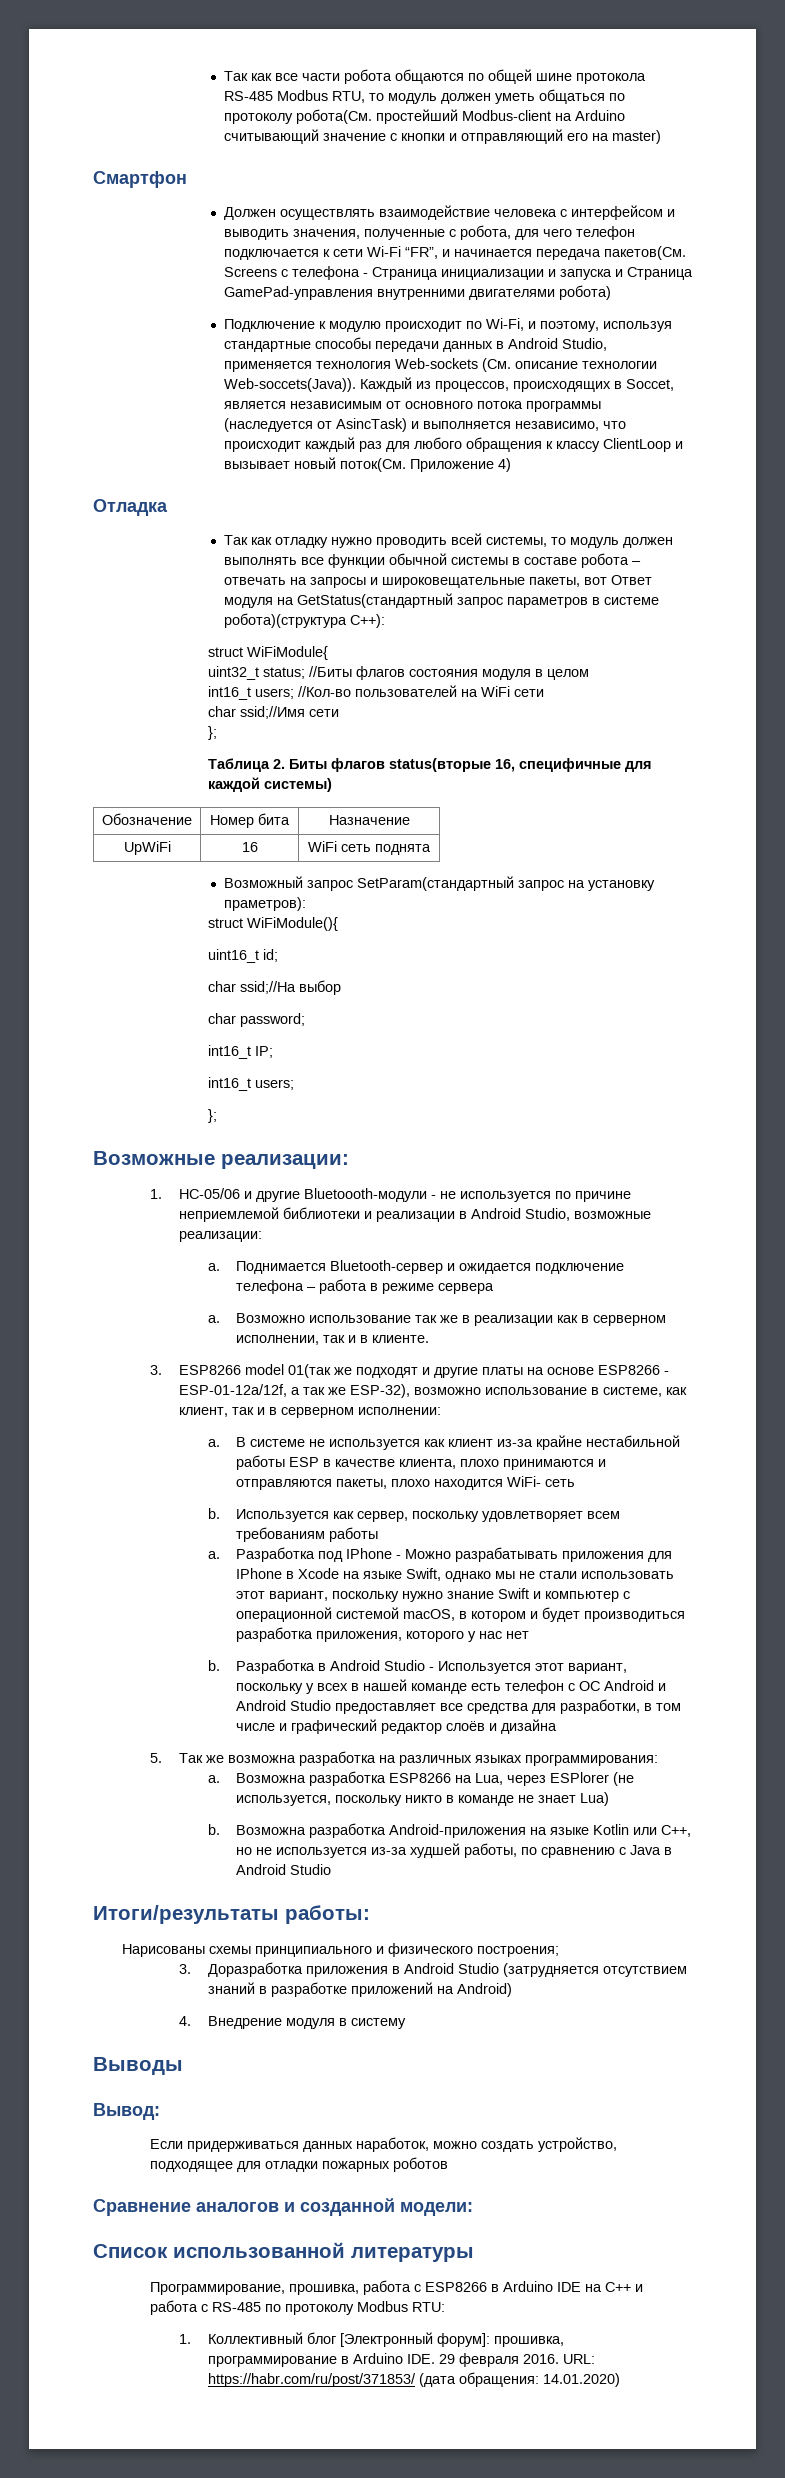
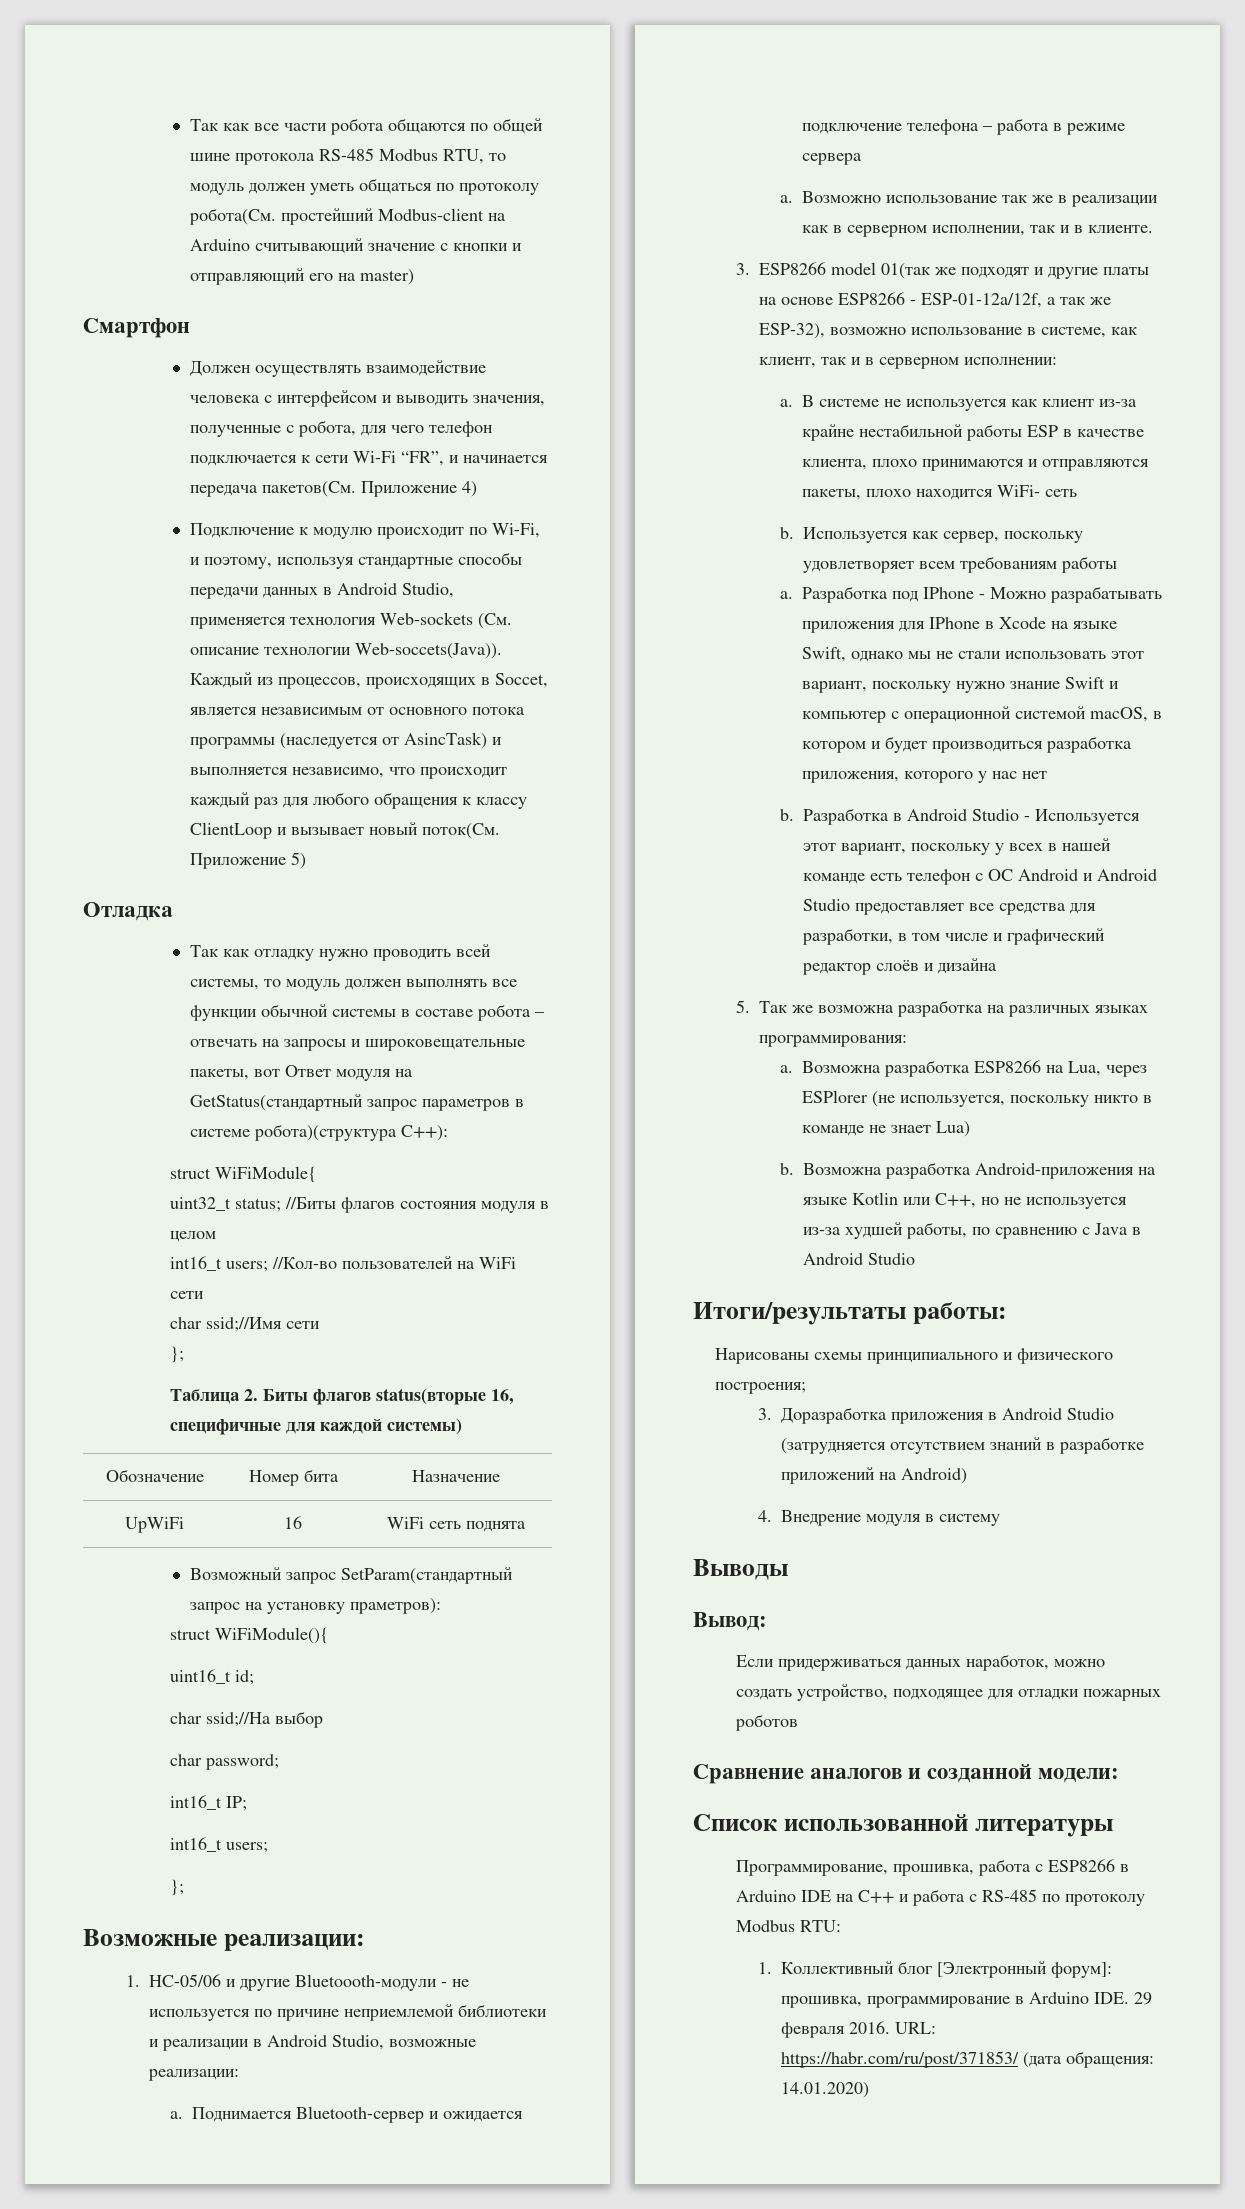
- Screens с телефона - Страница инициализации и запуска и Страница GamePad-управления внутренними двигателями робота)
+ Приложение 4)
- Приложение 4)
+ Приложение 5)

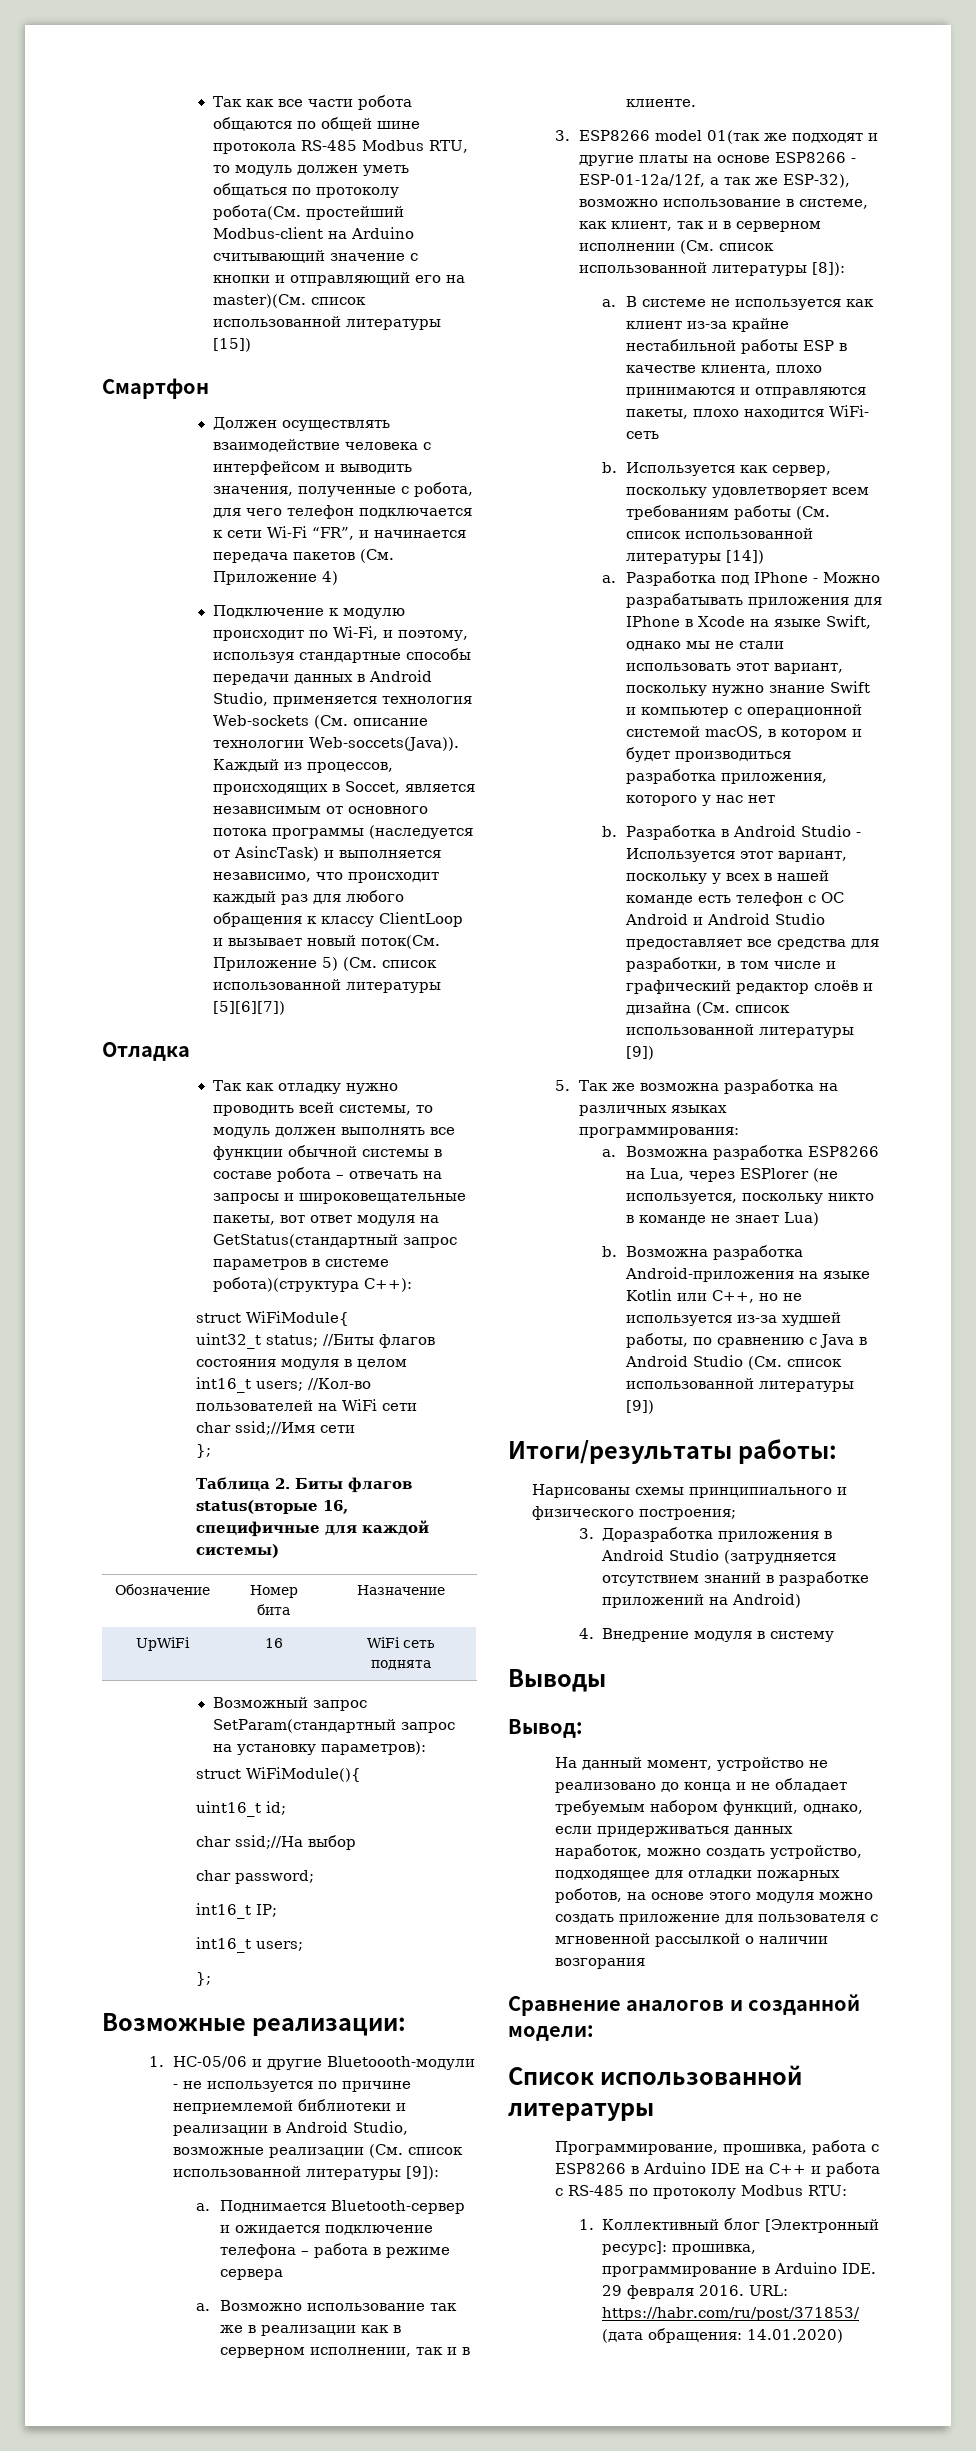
- Так как все части робота общаются по общей шине протокола RS-485 Modbus RTU, то модуль должен уметь общаться по протоколу робота(См. простейший Modbus-client на Arduino считывающий значение с кнопки и отправляющий его на master)
+ Так как все части робота общаются по общей шине протокола RS-485 Modbus RTU, то модуль должен уметь общаться по протоколу робота(См. простейший Modbus-client на Arduino считывающий значение с кнопки и отправляющий его на master)(См. список использованной литературы [15])
- Должен осуществлять взаимодействие человека с интерфейсом и выводить значения, полученные с робота, для чего телефон подключается к сети Wi-Fi “FR”, и начинается передача пакетов(См. Приложение 4)
+ Должен осуществлять взаимодействие человека с интерфейсом и выводить значения, полученные с робота, для чего телефон подключается к сети Wi-Fi “FR”, и начинается передача пакетов (См. Приложение 4)
- Приложение 5)
+ Приложение 5) (См. список использованной литературы [5][6][7])
- Так как отладку нужно проводить всей системы, то модуль должен выполнять все функции обычной системы в составе робота – отвечать на запросы и широковещательные пакеты, вот Ответ модуля на GetStatus(стандартный запрос параметров в системе робота)(структура C++):
+ Так как отладку нужно проводить всей системы, то модуль должен выполнять все функции обычной системы в составе робота – отвечать на запросы и широковещательные пакеты, вот ответ модуля на GetStatus(стандартный запрос параметров в системе робота)(структура C++):
- Возможный запрос SetParam(стандартный запрос на установку праметров):
+ Возможный запрос SetParam(стандартный запрос на установку параметров):
- 1. HC-05/06 и другие Bluetoooth-модули - не используется по причине неприемлемой библиотеки и реализации в Android Studio, возможные реализации:
+ 1. HC-05/06 и другие Bluetoooth-модули - не используется по причине неприемлемой библиотеки и реализации в Android Studio, возможные реализации (См. список использованной литературы [9]):
- 3. ESP8266 model 01(так же подходят и другие платы на основе ESP8266 - ESP-01-12a/12f, а так же ESP-32), возможно использование в системе, как клиент, так и в серверном исполнении:
+ 3. ESP8266 model 01(так же подходят и другие платы на основе ESP8266 - ESP-01-12a/12f, а так же ESP-32), возможно использование в системе, как клиент, так и в серверном исполнении (См. список использованной литературы [8]):
- Используется как сервер, поскольку удовлетворяет всем требованиям работы
+ Используется как сервер, поскольку удовлетворяет всем требованиям работы (См. список использованной литературы [14])
- Разработка в Android Studio - Используется этот вариант, поскольку у всех в нашей команде есть телефон с ОС Android и Android Studio предоставляет все средства для разработки, в том числе и графический редактор слоёв и дизайна
+ Разработка в Android Studio - Используется этот вариант, поскольку у всех в нашей команде есть телефон с ОС Android и Android Studio предоставляет все средства для разработки, в том числе и графический редактор слоёв и дизайна (См. список использованной литературы [9])
- Возможна разработка Android-приложения на языке Kotlin или C++, но не используется из-за худшей работы, по сравнению с Java в Android Studio
+ Возможна разработка Android-приложения на языке Kotlin или C++, но не используется из-за худшей работы, по сравнению с Java в Android Studio (См. список использованной литературы [9])
- Если придерживаться данных наработок, можно создать устройство, подходящее для отладки пожарных роботов
+ На данный момент, устройство не реализовано до конца и не обладает требуемым набором функций, однако, если придерживаться данных наработок, можно создать устройство, подходящее для отладки пожарных роботов, на основе этого модуля можно создать приложение для пользователя с мгновенной рассылкой о наличии возгорания
- 1. Коллективный блог [Электронный форум]: прошивка, программирование в Arduino IDE. 29 февраля 2016.
+ 1. Коллективный блог [Электронный ресурс]: прошивка, программирование в Arduino IDE. 29 февраля 2016.

